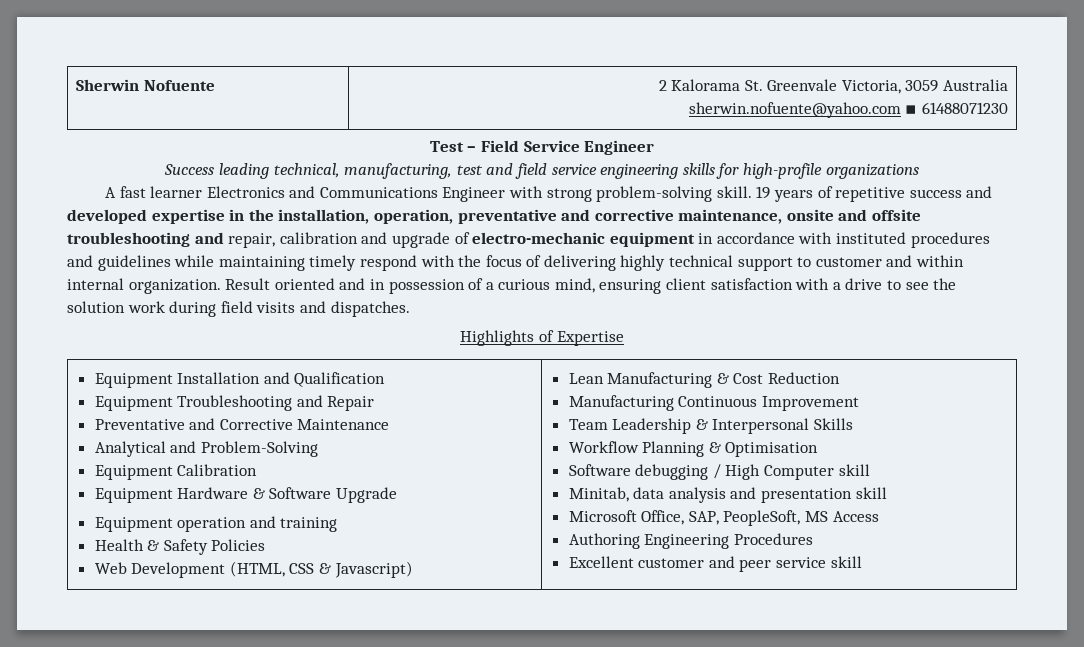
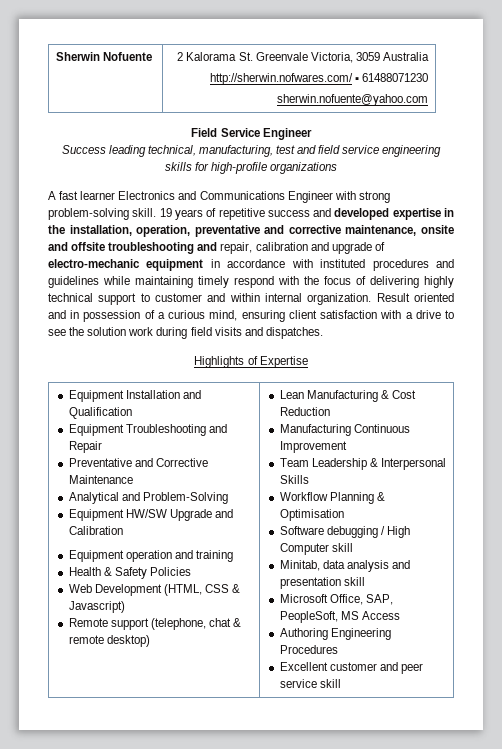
  Sherwin Nofuente | 2 Kalorama St. Greenvale Victoria, 3059 Australia
- sherwin.nofuente@yahoo.com ▪ 61488071230
- Test – Field Service Engineer
+ http://sherwin.nofwares.com/ ▪ 61488071230
+ sherwin.nofuente@yahoo.com
+ Field Service Engineer
- Equipment Calibration
- Equipment Hardware & Software Upgrade
+ Equipment HW/SW Upgrade and Calibration
+ Remote support (telephone, chat & remote desktop)

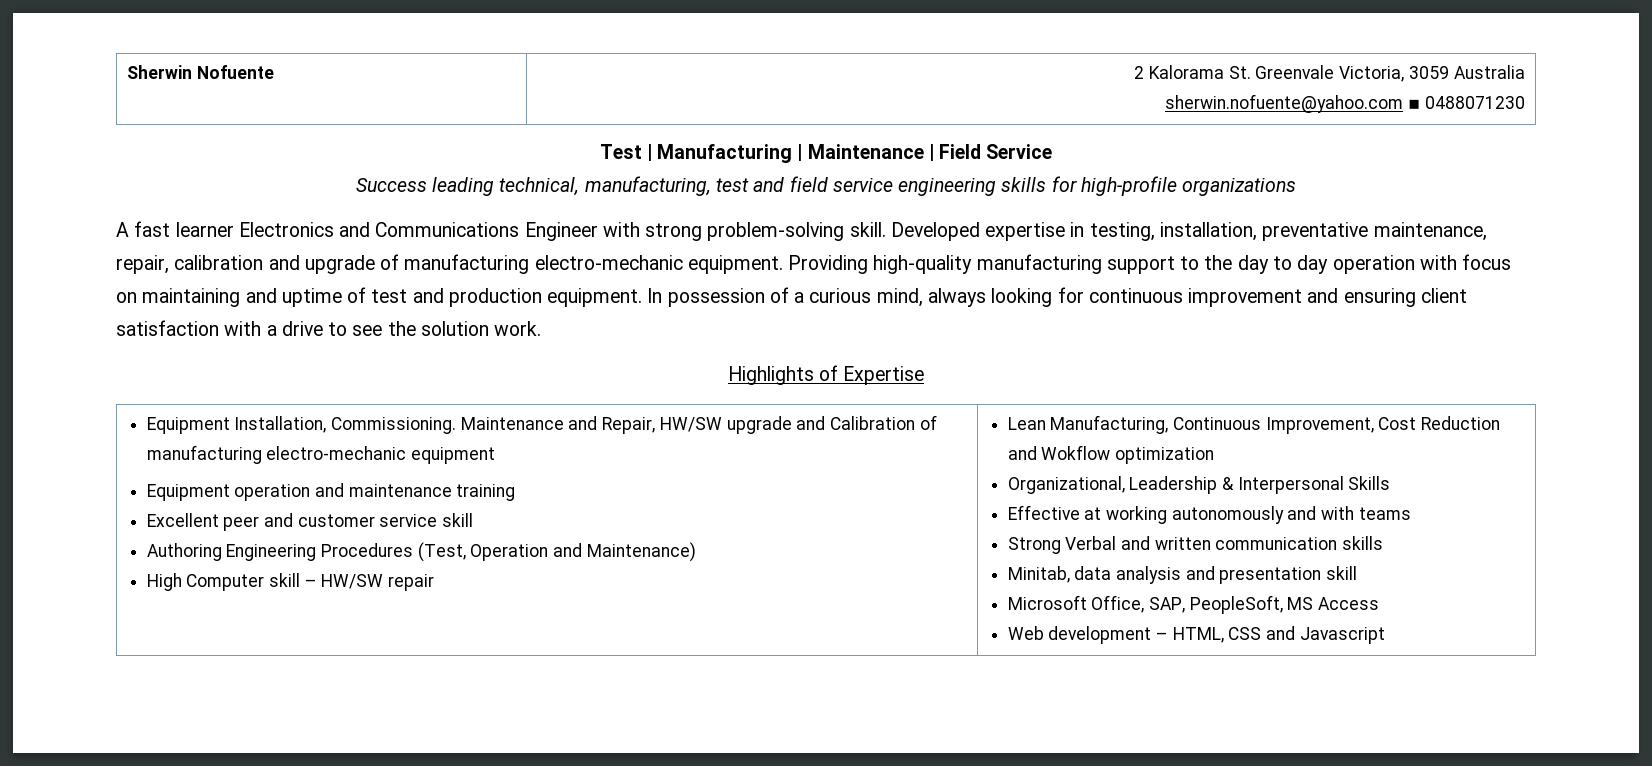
  Sherwin Nofuente | 2 Kalorama St. Greenvale Victoria, 3059 Australia
- http://sherwin.nofwares.com/ ▪ 61488071230
- sherwin.nofuente@yahoo.com
- Field Service Engineer
+ sherwin.nofuente@yahoo.com ▪ 0488071230
+ Test | Manufacturing | Maintenance | Field Service
- 19 years of repetitive success and developed expertise in the installation, operation, preventative and corrective maintenance, onsite and offsite troubleshooting and repair, calibration and upgrade of electro-mechanic equipment in accordance with instituted procedures and guidelines while maintaining timely respond with the focus of delivering highly technical support to customer and within internal organization. Result oriented and in possession of a curious mind, ensuring client satisfaction with a drive to see the solution work during field visits and dispatches.
+ Developed expertise in testing, installation, preventative maintenance, repair, calibration and upgrade of manufacturing electro-mechanic equipment. Providing high-quality manufacturing support to the day to day operation with focus on maintaining and uptime of test and production equipment. In possession of a curious mind, always looking for continuous improvement and ensuring client satisfaction with a drive to see the solution work.
  Highlights of Expertise
- Equipment Installation and Qualification
- Equipment Troubleshooting and Repair
- Preventative and Corrective Maintenance
- Analytical and Problem-Solving
- Equipment HW/SW Upgrade and Calibration
+ Equipment Installation, Commissioning. Maintenance and Repair, HW/SW upgrade and Calibration of manufacturing electro-mechanic equipment
- Equipment operation and training
+ Equipment operation and maintenance training
- Health & Safety Policies
- Web Development (HTML, CSS & Javascript)
- Remote support (telephone, chat & remote desktop) | Lean Manufacturing & Cost Reduction
- Manufacturing Continuous Improvement
- Team Leadership & Interpersonal Skills
- Workflow Planning & Optimisation
- Software debugging / High Computer skill
+ Excellent peer and customer service skill
+ Authoring Engineering Procedures (Test, Operation and Maintenance)
+ High Computer skill – HW/SW repair | Lean Manufacturing, Continuous Improvement, Cost Reduction and Wokflow optimization
+ Organizational, Leadership & Interpersonal Skills
+ Effective at working autonomously and with teams
+ Strong Verbal and written communication skills
- Authoring Engineering Procedures
- Excellent customer and peer service skill
+ Web development – HTML, CSS and Javascript

